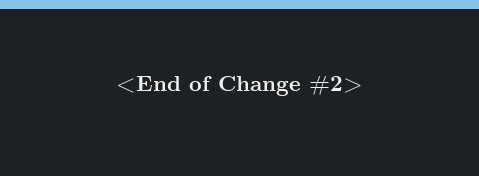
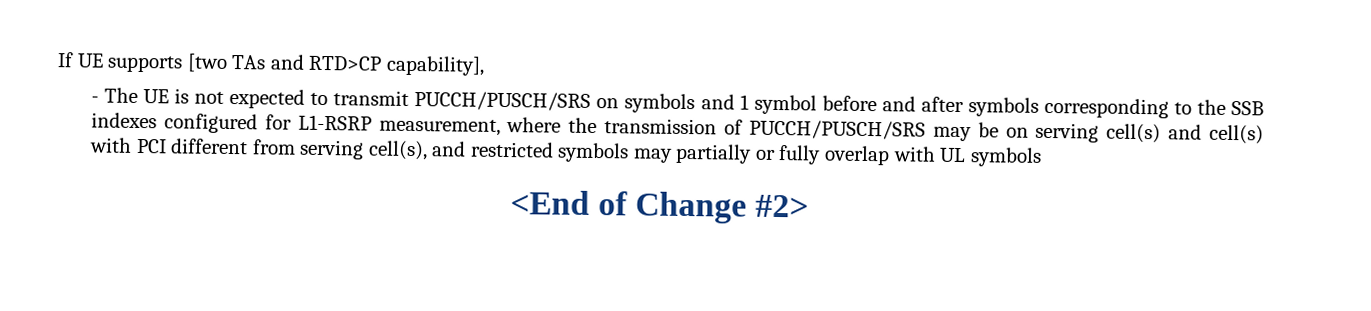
+ If UE supports [two TAs and RTD>CP capability],
+ - The UE is not expected to transmit PUCCH/PUSCH/SRS on symbols and 1 symbol before and after symbols corresponding to the SSB indexes configured for L1-RSRP measurement, where the transmission of PUCCH/PUSCH/SRS may be on serving cell(s) and cell(s) with PCI different from serving cell(s), and restricted symbols may partially or fully overlap with UL symbols

